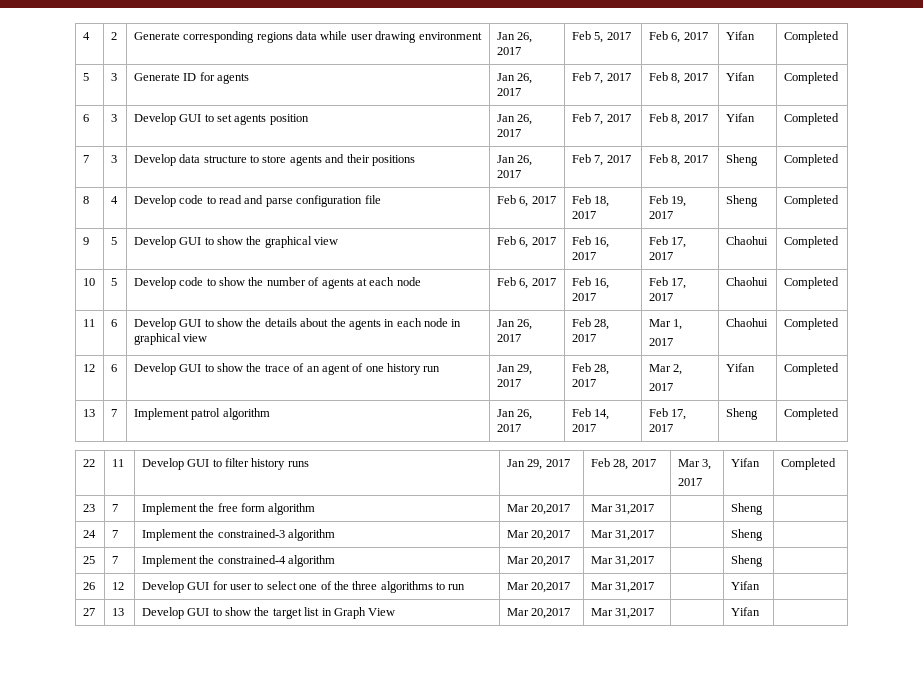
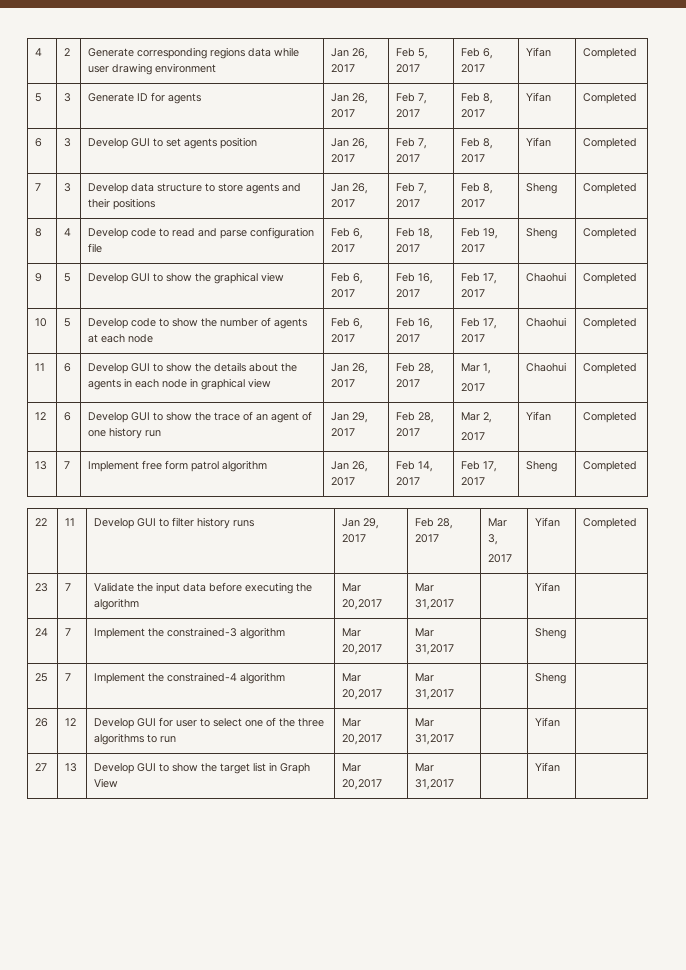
- 13 | 7 | Implement patrol algorithm | Jan 26, 2017 | Feb 14, 2017 | Feb 17, 2017 | Sheng | Completed
+ 13 | 7 | Implement free form patrol algorithm | Jan 26, 2017 | Feb 14, 2017 | Feb 17, 2017 | Sheng | Completed
- 23 | 7 | Implement the free form algorithm | Mar 20,2017 | Mar 31,2017 | | Sheng |
+ 23 | 7 | Validate the input data before executing the algorithm | Mar 20,2017 | Mar 31,2017 | | Yifan |

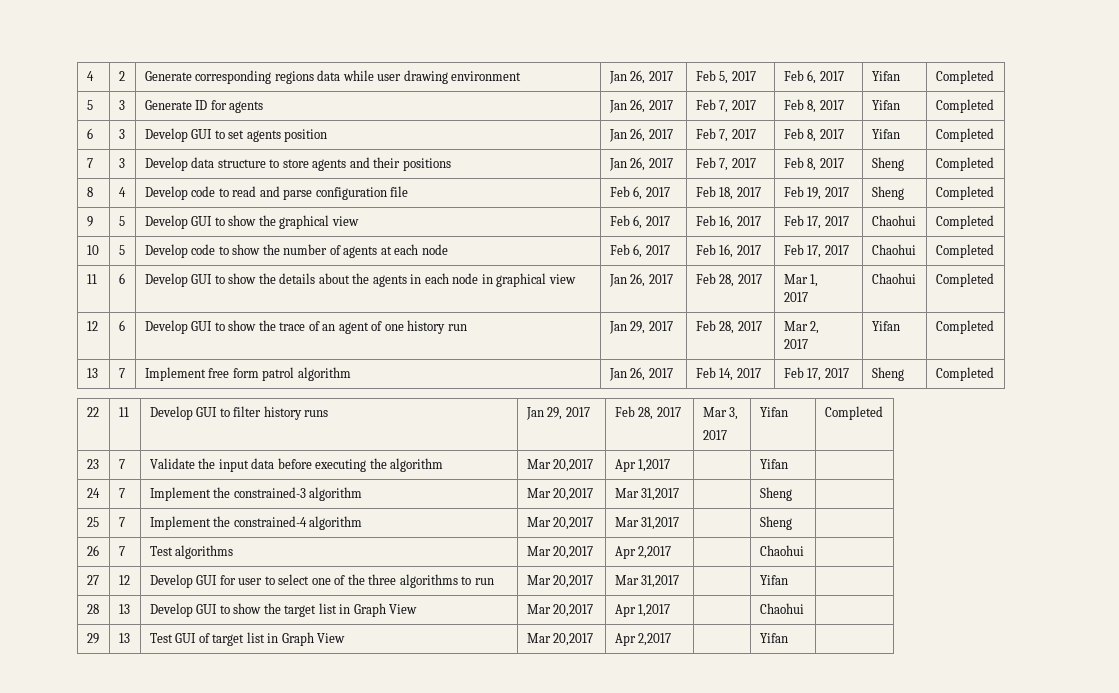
- 23 | 7 | Validate the input data before executing the algorithm | Mar 20,2017 | Mar 31,2017 | | Yifan |
+ 23 | 7 | Validate the input data before executing the algorithm | Mar 20,2017 | Apr 1,2017 | | Yifan |
- 26 | 12 | Develop GUI for user to select one of the three algorithms to run | Mar 20,2017 | Mar 31,2017 | | Yifan |
+ 26 | 7 | Test algorithms | Mar 20,2017 | Apr 2,2017 | | Chaohui |
+ 27 | 12 | Develop GUI for user to select one of the three algorithms to run | Mar 20,2017 | Mar 31,2017 | | Yifan |
- 27 | 13 | Develop GUI to show the target list in Graph View | Mar 20,2017 | Mar 31,2017 | | Yifan |
+ 28 | 13 | Develop GUI to show the target list in Graph View | Mar 20,2017 | Apr 1,2017 | | Chaohui |
+ 29 | 13 | Test GUI of target list in Graph View | Mar 20,2017 | Apr 2,2017 | | Yifan |

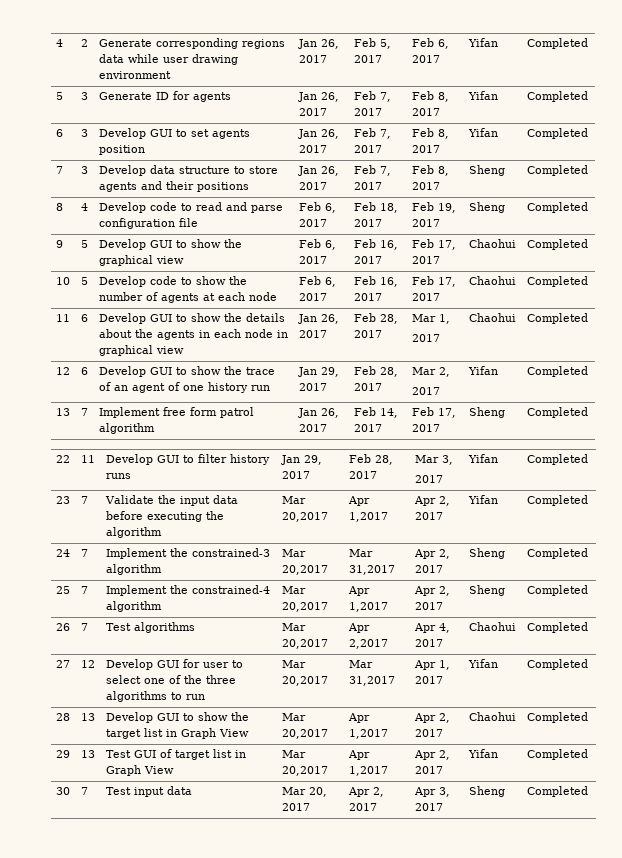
- 23 | 7 | Validate the input data before executing the algorithm | Mar 20,2017 | Apr 1,2017 | | Yifan |
+ 23 | 7 | Validate the input data before executing the algorithm | Mar 20,2017 | Apr 1,2017 | Apr 2, 2017 | Yifan | Completed
- 24 | 7 | Implement the constrained-3 algorithm | Mar 20,2017 | Mar 31,2017 | | Sheng |
+ 24 | 7 | Implement the constrained-3 algorithm | Mar 20,2017 | Mar 31,2017 | Apr 2, 2017 | Sheng | Completed
- 25 | 7 | Implement the constrained-4 algorithm | Mar 20,2017 | Mar 31,2017 | | Sheng |
+ 25 | 7 | Implement the constrained-4 algorithm | Mar 20,2017 | Apr 1,2017 | Apr 2, 2017 | Sheng | Completed
- 26 | 7 | Test algorithms | Mar 20,2017 | Apr 2,2017 | | Chaohui |
+ 26 | 7 | Test algorithms | Mar 20,2017 | Apr 2,2017 | Apr 4, 2017 | Chaohui | Completed
- 27 | 12 | Develop GUI for user to select one of the three algorithms to run | Mar 20,2017 | Mar 31,2017 | | Yifan |
+ 27 | 12 | Develop GUI for user to select one of the three algorithms to run | Mar 20,2017 | Mar 31,2017 | Apr 1, 2017 | Yifan | Completed
- 28 | 13 | Develop GUI to show the target list in Graph View | Mar 20,2017 | Apr 1,2017 | | Chaohui |
+ 28 | 13 | Develop GUI to show the target list in Graph View | Mar 20,2017 | Apr 1,2017 | Apr 2, 2017 | Chaohui | Completed
- 29 | 13 | Test GUI of target list in Graph View | Mar 20,2017 | Apr 2,2017 | | Yifan |
+ 29 | 13 | Test GUI of target list in Graph View | Mar 20,2017 | Apr 1,2017 | Apr 2, 2017 | Yifan | Completed
+ 30 | 7 | Test input data | Mar 20, 2017 | Apr 2, 2017 | Apr 3, 2017 | Sheng | Completed

